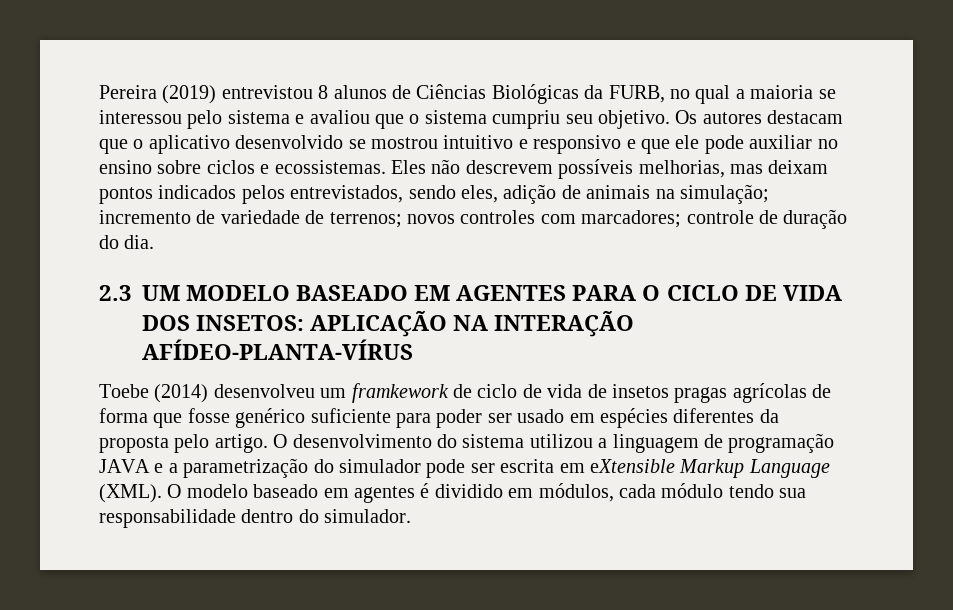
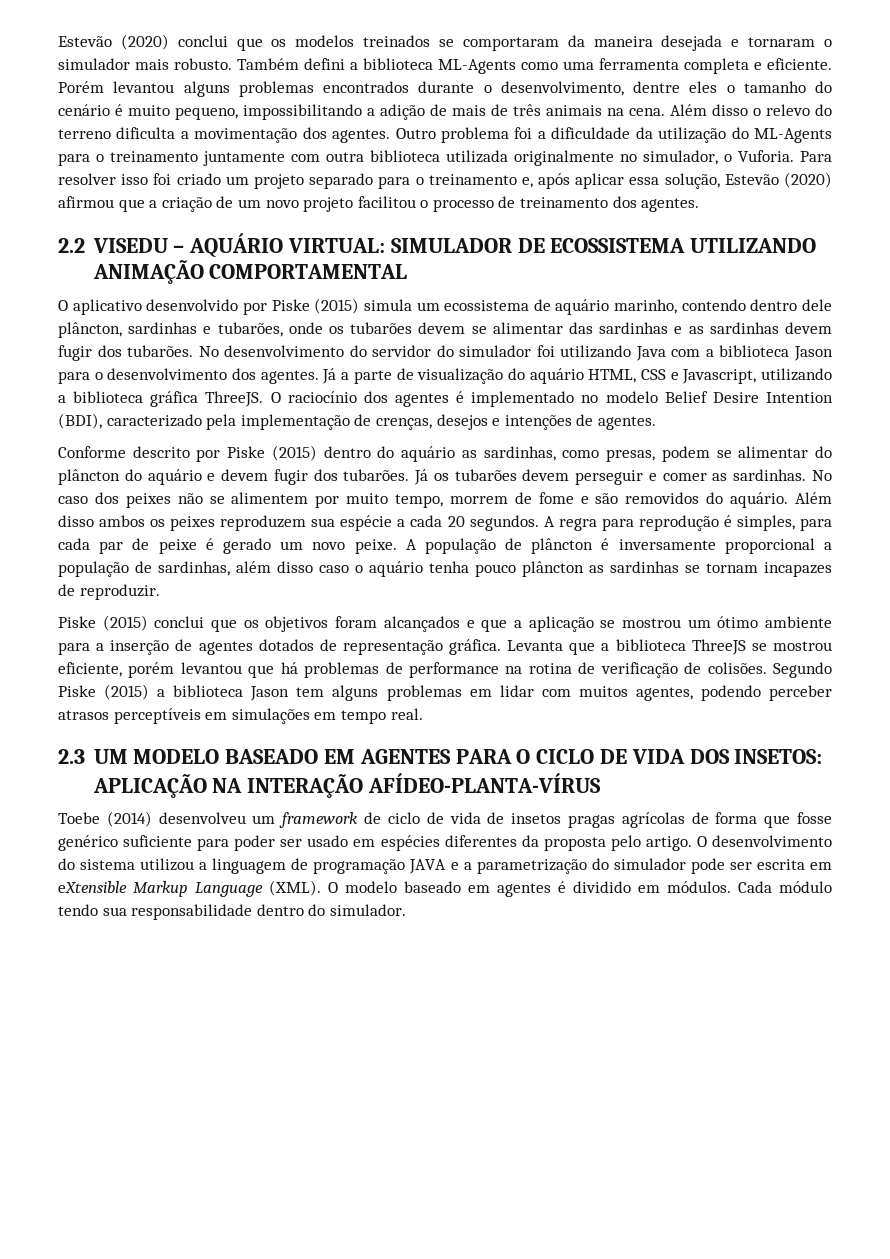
- Pereira (2019) entrevistou 8 alunos de Ciências Biológicas da FURB, no qual a maioria se interessou pelo sistema e avaliou que o sistema cumpriu seu objetivo. Os autores destacam que o aplicativo desenvolvido se mostrou intuitivo e responsivo e que ele pode auxiliar no ensino sobre ciclos e ecossistemas. Eles não descrevem possíveis melhorias, mas deixam pontos indicados pelos entrevistados, sendo eles, adição de animais na simulação; incremento de variedade de terrenos; novos controles com marcadores; controle de duração do dia.
+ Estevão (2020) conclui que os modelos treinados se comportaram da maneira desejada e tornaram o simulador mais robusto. Também defini a biblioteca ML-Agents como uma ferramenta completa e eficiente. Porém levantou alguns problemas encontrados durante o desenvolvimento, dentre eles o tamanho do cenário é muito pequeno, impossibilitando a adição de mais de três animais na cena. Além disso o relevo do terreno dificulta a movimentação dos agentes. Outro problema foi a dificuldade da utilização do ML-Agents para o treinamento juntamente com outra biblioteca utilizada originalmente no simulador, o Vuforia. Para resolver isso foi criado um projeto separado para o treinamento e, após aplicar essa solução, Estevão (2020) afirmou que a criação de um novo projeto facilitou o processo de treinamento dos agentes.
+ 2.2 VISEDU – AQUÁRIO VIRTUAL: SIMULADOR DE ECOSSISTEMA UTILIZANDO ANIMAÇÃO COMPORTAMENTAL
+ O aplicativo desenvolvido por Piske (2015) simula um ecossistema de aquário marinho, contendo dentro dele plâncton, sardinhas e tubarões, onde os tubarões devem se alimentar das sardinhas e as sardinhas devem fugir dos tubarões. No desenvolvimento do servidor do simulador foi utilizando Java com a biblioteca Jason para o desenvolvimento dos agentes. Já a parte de visualização do aquário HTML, CSS e Javascript, utilizando a biblioteca gráfica ThreeJS. O raciocínio dos agentes é implementado no modelo Belief Desire Intention (BDI), caracterizado pela implementação de crenças, desejos e intenções de agentes.
+ Conforme descrito por Piske (2015) dentro do aquário as sardinhas, como presas, podem se alimentar do plâncton do aquário e devem fugir dos tubarões. Já os tubarões devem perseguir e comer as sardinhas. No caso dos peixes não se alimentem por muito tempo, morrem de fome e são removidos do aquário. Além disso ambos os peixes reproduzem sua espécie a cada 20 segundos. A regra para reprodução é simples, para cada par de peixe é gerado um novo peixe. A população de plâncton é inversamente proporcional a população de sardinhas, além disso caso o aquário tenha pouco plâncton as sardinhas se tornam incapazes de reproduzir.
+ Piske (2015) conclui que os objetivos foram alcançados e que a aplicação se mostrou um ótimo ambiente para a inserção de agentes dotados de representação gráfica. Levanta que a biblioteca ThreeJS se mostrou eficiente, porém levantou que há problemas de performance na rotina de verificação de colisões. Segundo Piske (2015) a biblioteca Jason tem alguns problemas em lidar com muitos agentes, podendo perceber atrasos perceptíveis em simulações em tempo real.
- Toebe (2014) desenvolveu um framkework de ciclo de vida de insetos pragas agrícolas de forma que fosse genérico suficiente para poder ser usado em espécies diferentes da proposta pelo artigo.
+ Toebe (2014) desenvolveu um framework de ciclo de vida de insetos pragas agrícolas de forma que fosse genérico suficiente para poder ser usado em espécies diferentes da proposta pelo artigo.
- O modelo baseado em agentes é dividido em módulos, cada módulo tendo sua responsabilidade dentro do simulador.
+ O modelo baseado em agentes é dividido em módulos. Cada módulo tendo sua responsabilidade dentro do simulador.

